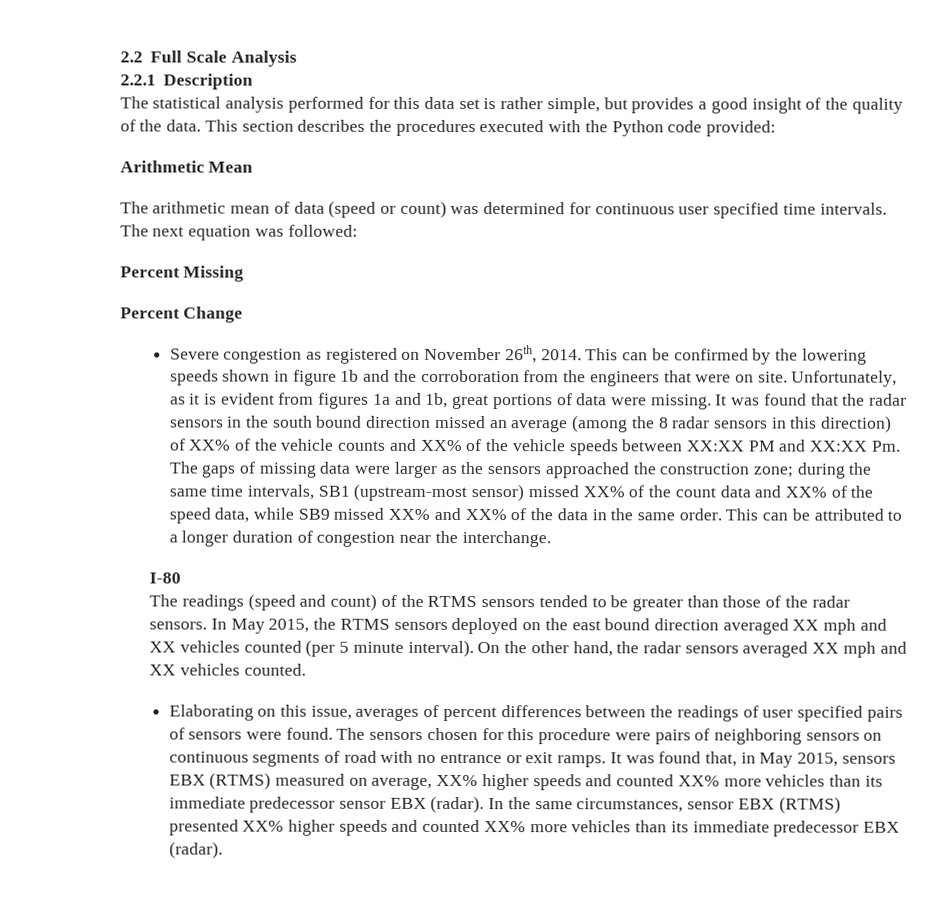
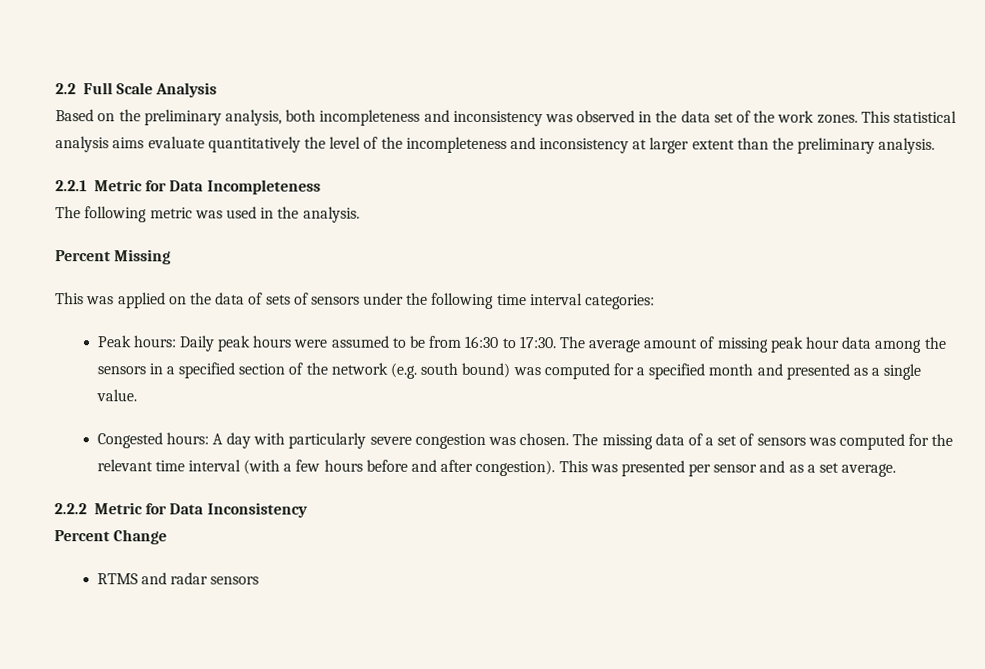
- 2.2.1 Description
- The statistical analysis performed for this data set is rather simple, but provides a good insight of the quality of the data. This section describes the procedures executed with the Python code provided:
- Arithmetic Mean
- The arithmetic mean of data (speed or count) was determined for continuous user specified time intervals. The next equation was followed:
+ Based on the preliminary analysis, both incompleteness and inconsistency was observed in the data set of the work zones. This statistical analysis aims evaluate quantitatively the level of the incompleteness and inconsistency at larger extent than the preliminary analysis.
+ 2.2.1 Metric for Data Incompleteness
+ The following metric was used in the analysis.
  Percent Missing
+ This was applied on the data of sets of sensors under the following time interval categories:
+ Peak hours: Daily peak hours were assumed to be from 16:30 to 17:30. The average amount of missing peak hour data among the sensors in a specified section of the network (e.g. south bound) was computed for a specified month and presented as a single value.
+ Congested hours: A day with particularly severe congestion was chosen. The missing data of a set of sensors was computed for the relevant time interval (with a few hours before and after congestion). This was presented per sensor and as a set average.
+ 2.2.2 Metric for Data Inconsistency
  Percent Change
- Severe congestion as registered on November 26th, 2014. This can be confirmed by the lowering speeds shown in figure 1b and the corroboration from the engineers that were on site. Unfortunately, as it is evident from figures 1a and 1b, great portions of data were missing. It was found that the radar sensors in the south bound direction missed an average (among the 8 radar sensors in this direction) of XX% of the vehicle counts and XX% of the vehicle speeds between XX:XX PM and XX:XX Pm. The gaps of missing data were larger as the sensors approached the construction zone; during the same time intervals, SB1 (upstream-most sensor) missed XX% of the count data and XX% of the speed data, while SB9 missed XX% and XX% of the data in the same order. This can be attributed to a longer duration of congestion near the interchange.
- I-80
- The readings (speed and count) of the RTMS sensors tended to be greater than those of the radar sensors. In May 2015, the RTMS sensors deployed on the east bound direction averaged XX mph and XX vehicles counted (per 5 minute interval). On the other hand, the radar sensors averaged XX mph and XX vehicles counted.
- Elaborating on this issue, averages of percent differences between the readings of user specified pairs of sensors were found. The sensors chosen for this procedure were pairs of neighboring sensors on continuous segments of road with no entrance or exit ramps. It was found that, in May 2015, sensors EBX (RTMS) measured on average, XX% higher speeds and counted XX% more vehicles than its immediate predecessor sensor EBX (radar). In the same circumstances, sensor EBX (RTMS) presented XX% higher speeds and counted XX% more vehicles than its immediate predecessor EBX (radar).
+ RTMS and radar sensors

